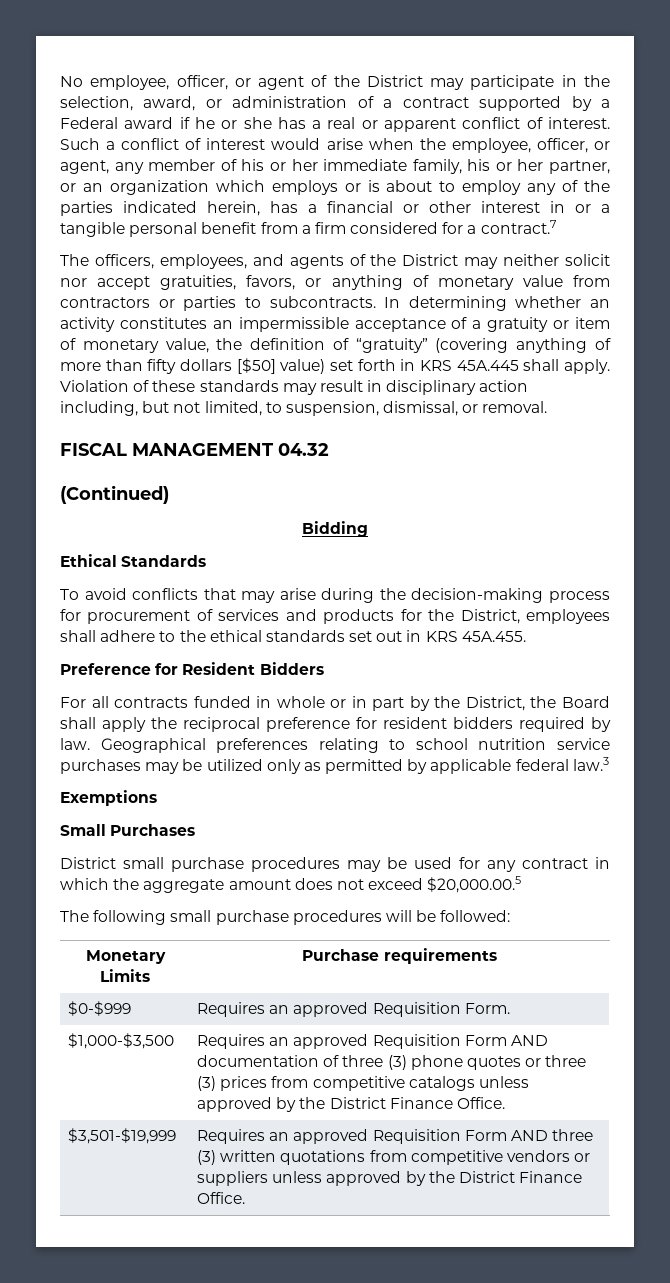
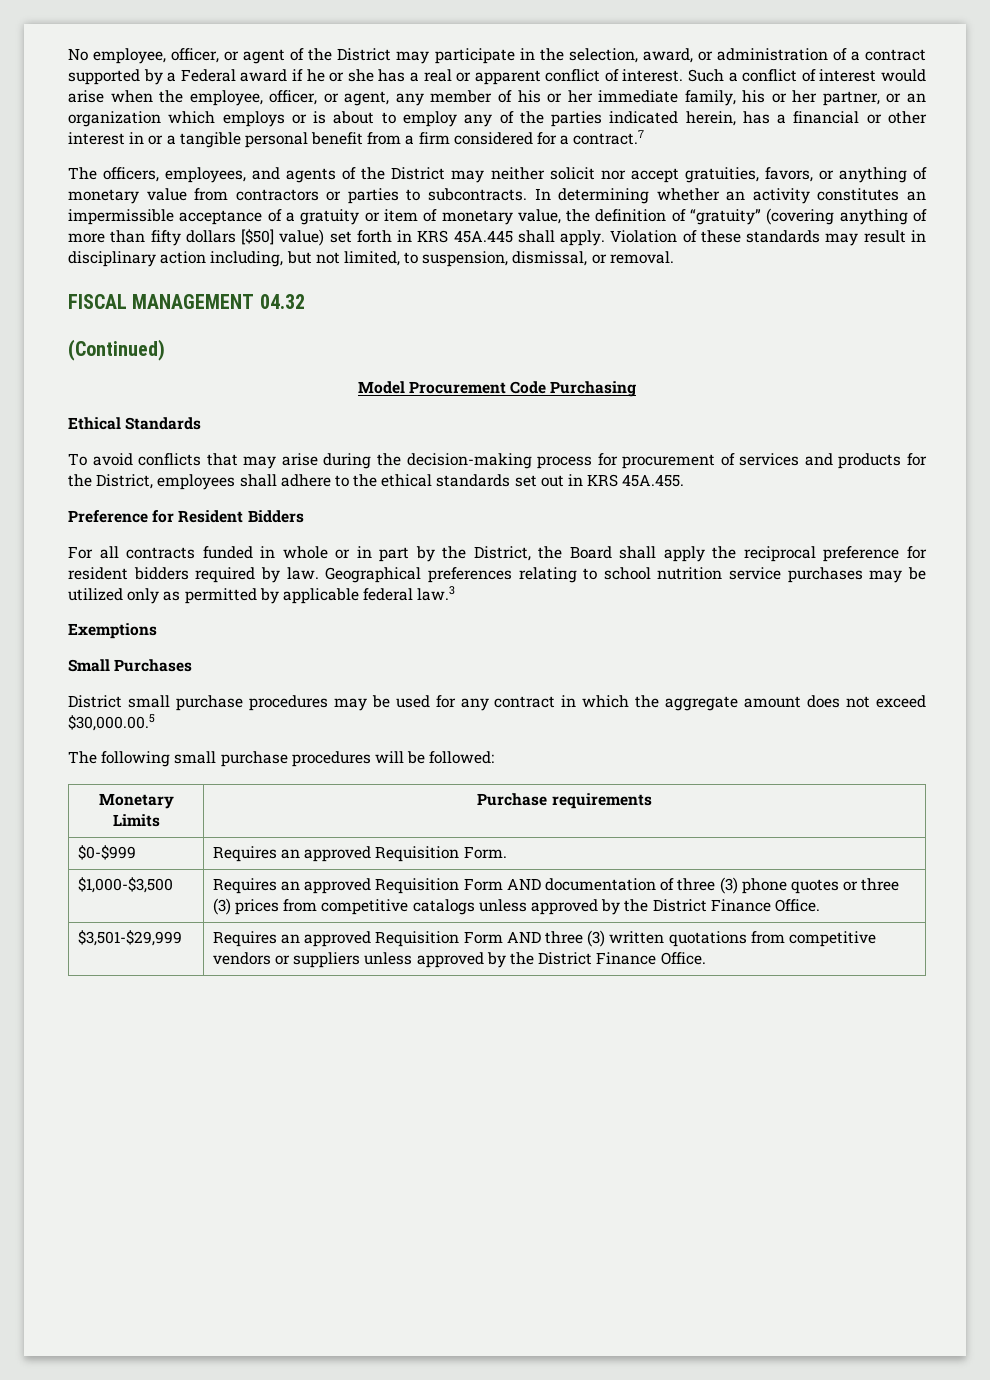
- Bidding
+ Model Procurement Code Purchasing
- District small purchase procedures may be used for any contract in which the aggregate amount does not exceed $20,000.00.5
+ District small purchase procedures may be used for any contract in which the aggregate amount does not exceed $30,000.00.5
- $3,501-$19,999 | Requires an approved Requisition Form AND three (3) written quotations from competitive vendors or suppliers unless approved by the District Finance Office.
+ $3,501-$29,999 | Requires an approved Requisition Form AND three (3) written quotations from competitive vendors or suppliers unless approved by the District Finance Office.

